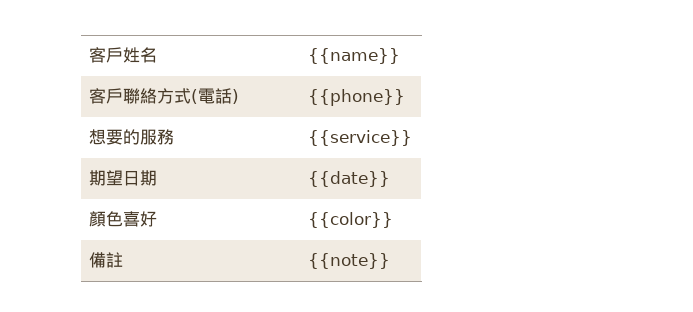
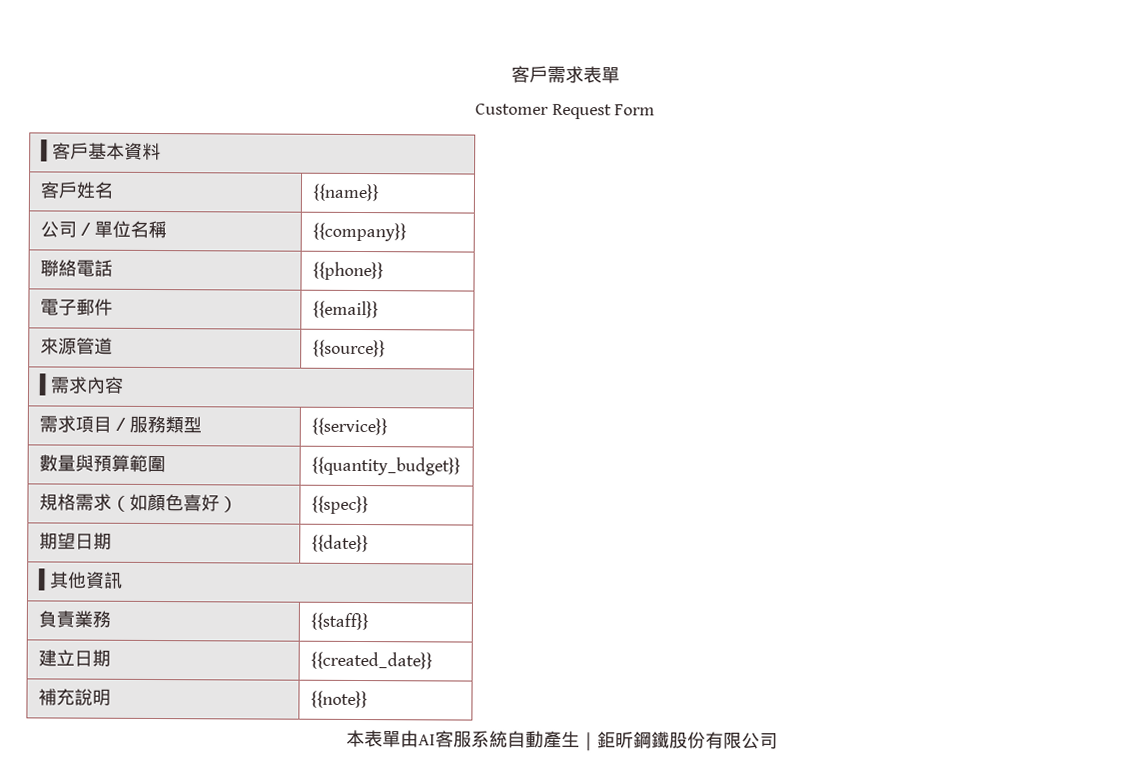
+ 客戶需求表單
+ Customer Request Form
+ ▌客戶基本資料
  客戶姓名 | {{name}}
- 客戶聯絡方式(電話) | {{phone}}
+ 公司／單位名稱 | {{company}}
+ 聯絡電話 | {{phone}}
- 想要的服務 | {{service}}
+ 電子郵件 | {{email}}
+ 來源管道 | {{source}}
+ ▌需求內容
+ 需求項目／服務類型 | {{service}}
+ 數量與預算範圍 | {{quantity_budget}}
+ 規格需求（如顏色喜好） | {{spec}}
  期望日期 | {{date}}
- 顏色喜好 | {{color}}
- 備註 | {{note}}
+ ▌其他資訊
+ 負責業務 | {{staff}}
+ 建立日期 | {{created_date}}
+ 補充說明 | {{note}}
+ 本表單由AI客服系統自動產生｜鉅昕鋼鐵股份有限公司

